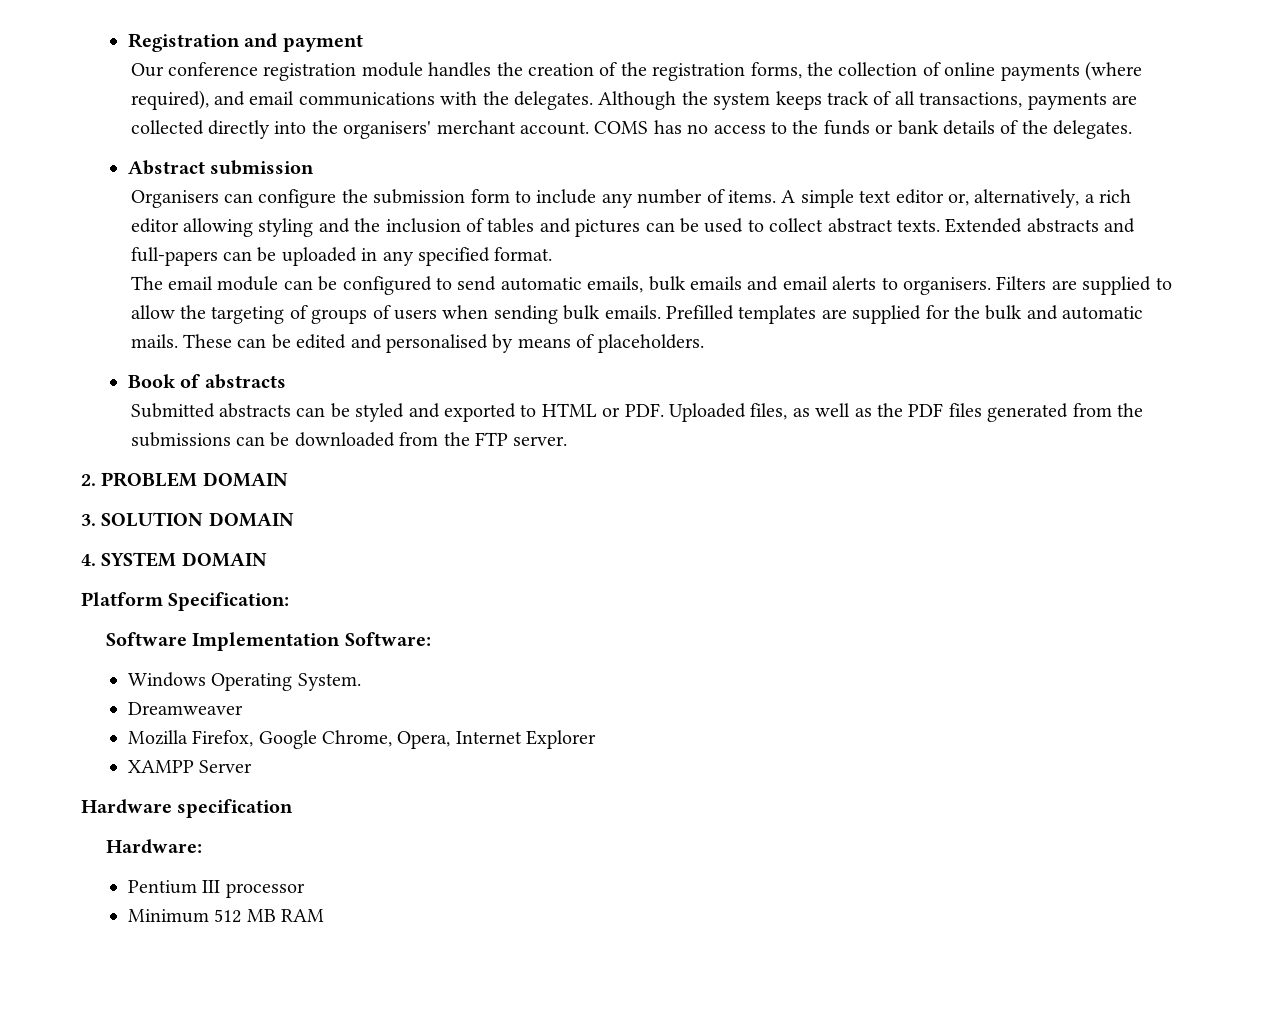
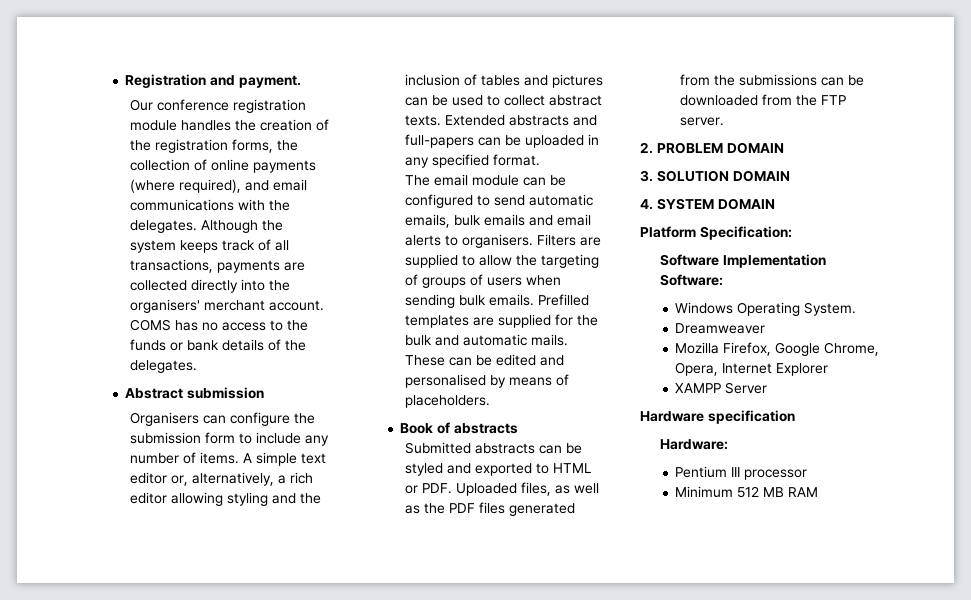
- Registration and payment
+ Registration and payment.

